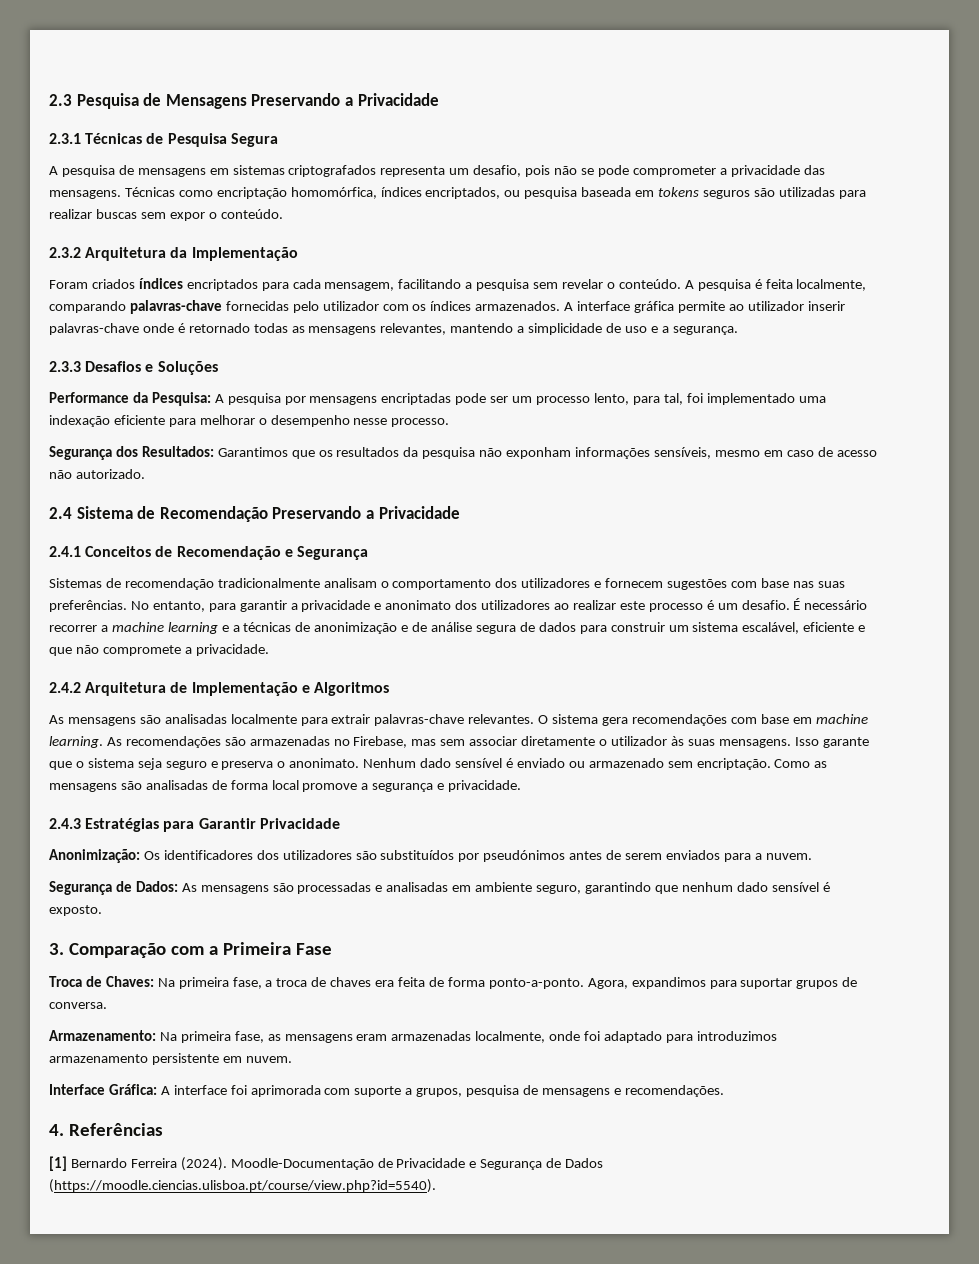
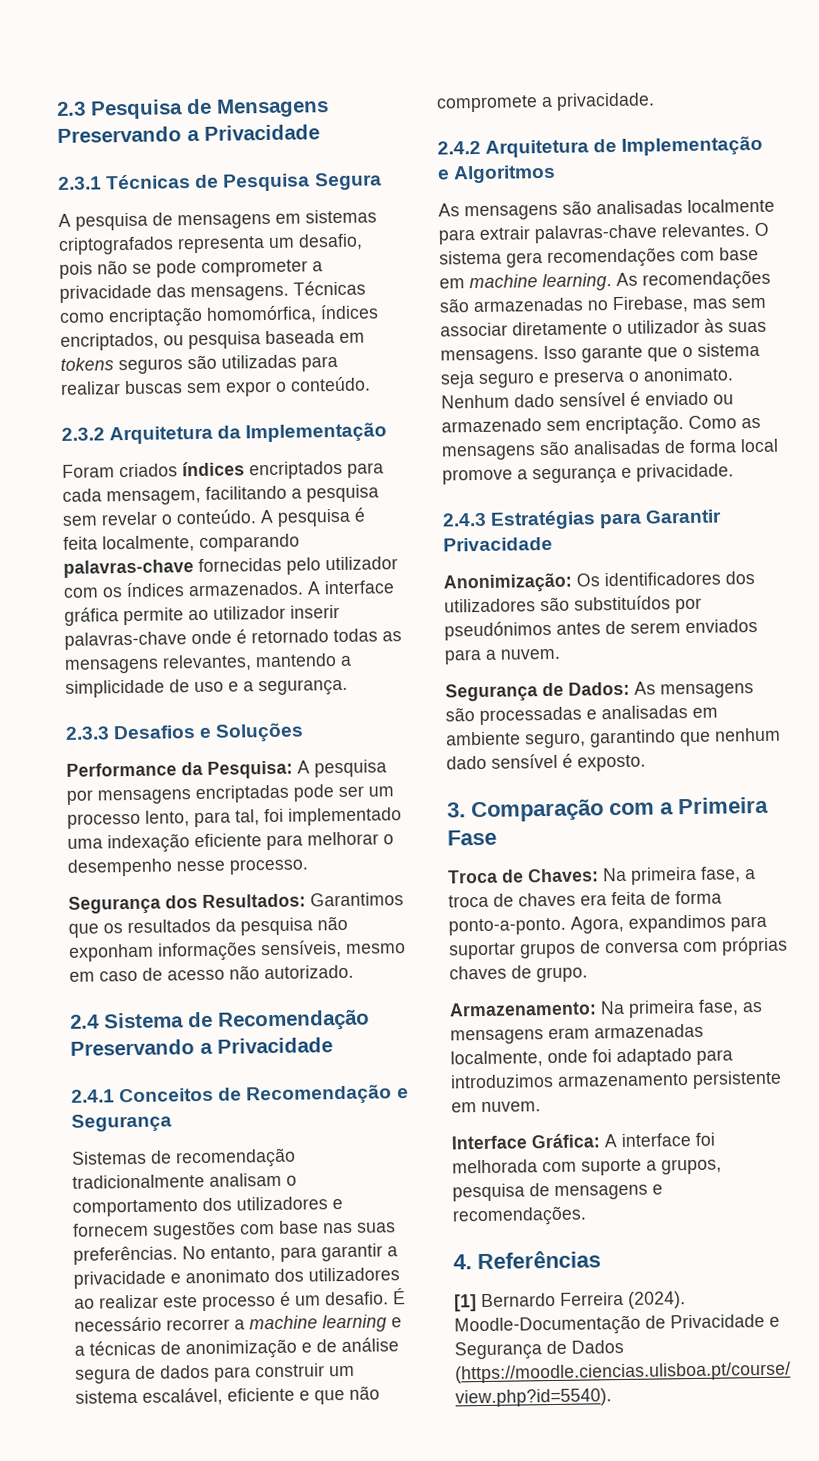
- Agora, expandimos para suportar grupos de conversa.
+ Agora, expandimos para suportar grupos de conversa com próprias chaves de grupo.
- Interface Gráfica: A interface foi aprimorada com suporte a grupos, pesquisa de mensagens e recomendações.
+ Interface Gráfica: A interface foi melhorada com suporte a grupos, pesquisa de mensagens e recomendações.

